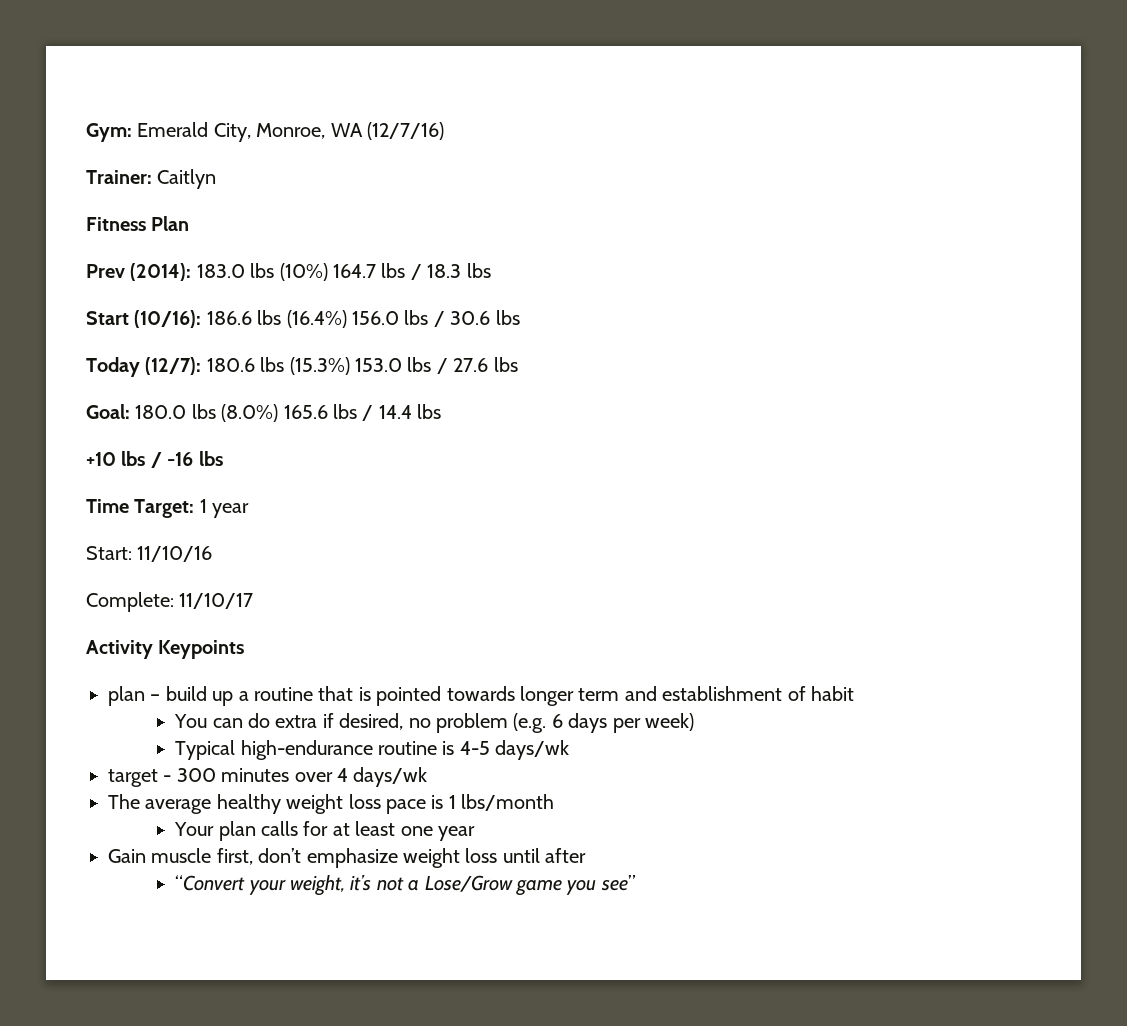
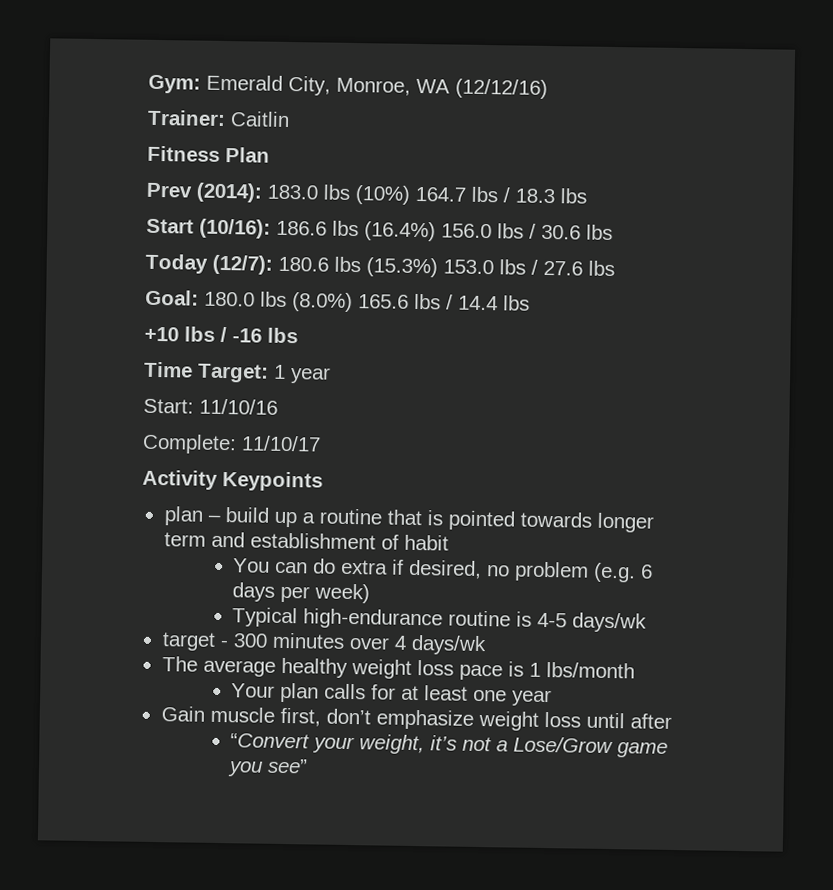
- Gym: Emerald City, Monroe, WA (12/7/16)
+ Gym: Emerald City, Monroe, WA (12/12/16)
- Trainer: Caitlyn
+ Trainer: Caitlin

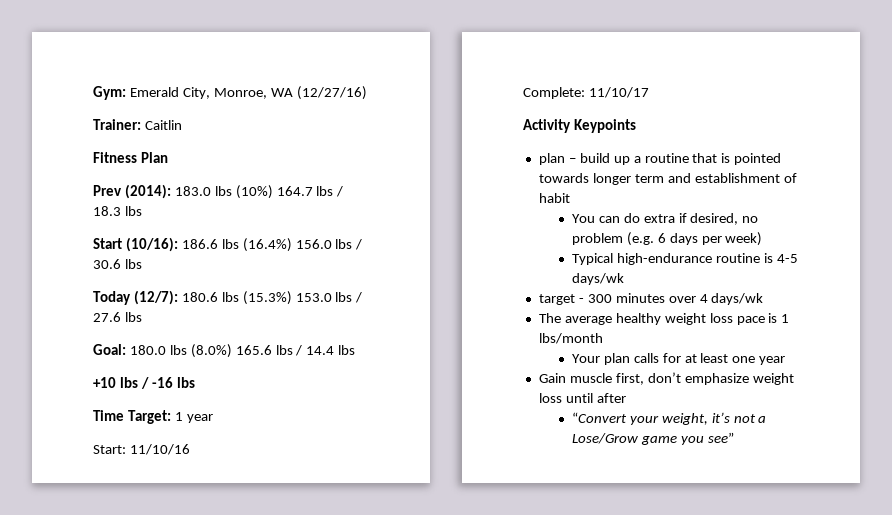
- Gym: Emerald City, Monroe, WA (12/12/16)
+ Gym: Emerald City, Monroe, WA (12/27/16)

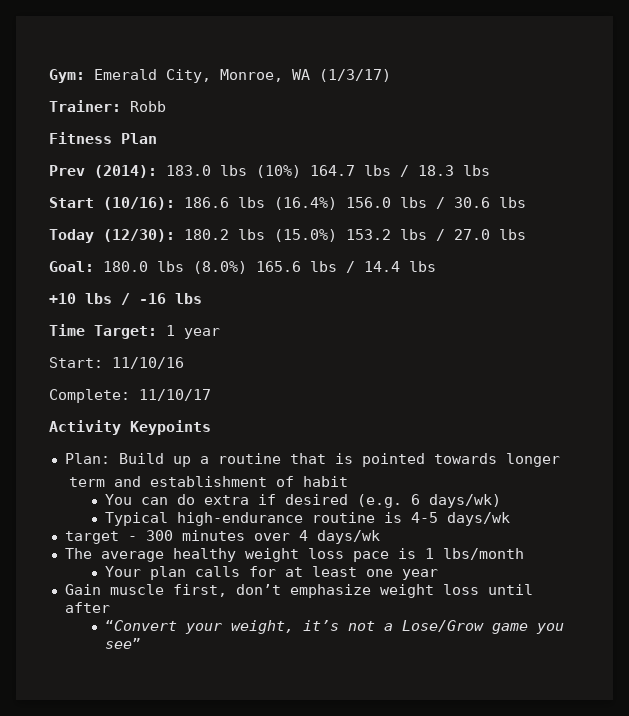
- Gym: Emerald City, Monroe, WA (12/27/16)
+ Gym: Emerald City, Monroe, WA (1/3/17)
- Trainer: Caitlin
+ Trainer: Robb
- Today (12/7): 180.6 lbs (15.3%) 153.0 lbs / 27.6 lbs
+ Today (12/30): 180.2 lbs (15.0%) 153.2 lbs / 27.0 lbs
- plan – build up a routine that is pointed towards longer term and establishment of habit
+ Plan: Build up a routine that is pointed towards longer
+ term and establishment of habit
- You can do extra if desired, no problem (e.g. 6 days per week)
+ You can do extra if desired (e.g. 6 days/wk)

